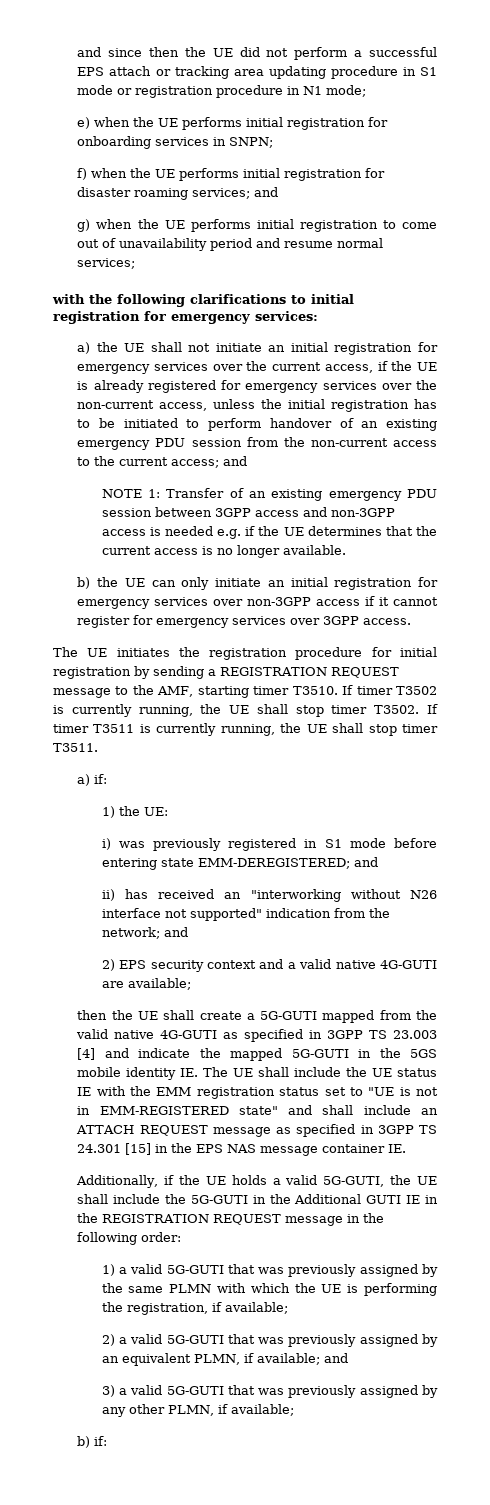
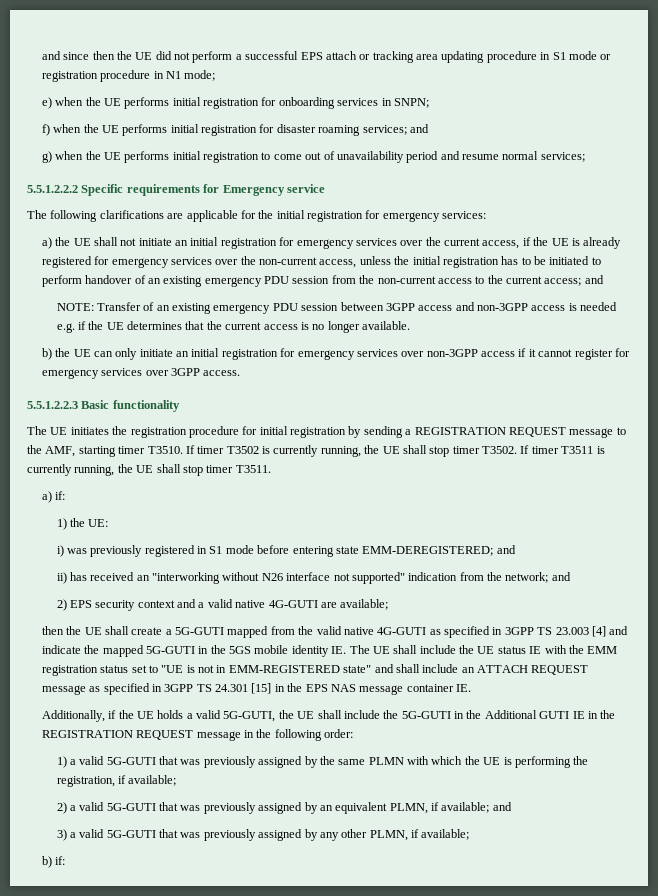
- with the following clarifications to initial registration for emergency services:
+ 5.5.1.2.2.2 Specific requirements for Emergency service
+ The following clarifications are applicable for the initial registration for emergency services:
- NOTE 1: Transfer of an existing emergency PDU session between 3GPP access and non-3GPP access is needed e.g. if the UE determines that the current access is no longer available.
+ NOTE: Transfer of an existing emergency PDU session between 3GPP access and non-3GPP access is needed e.g. if the UE determines that the current access is no longer available.
+ 5.5.1.2.2.3 Basic functionality

